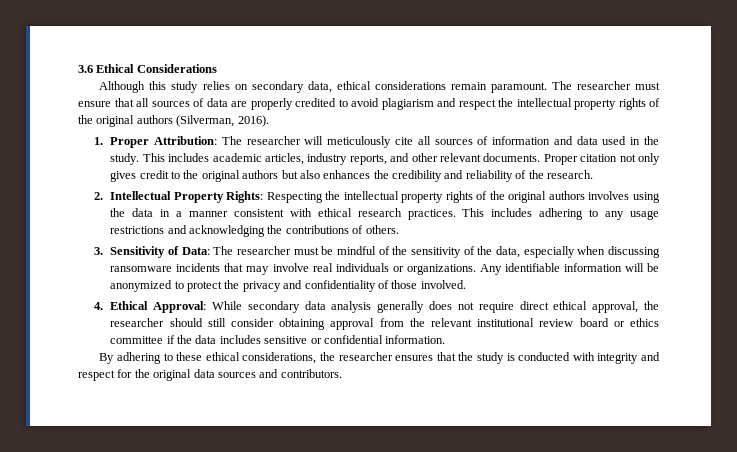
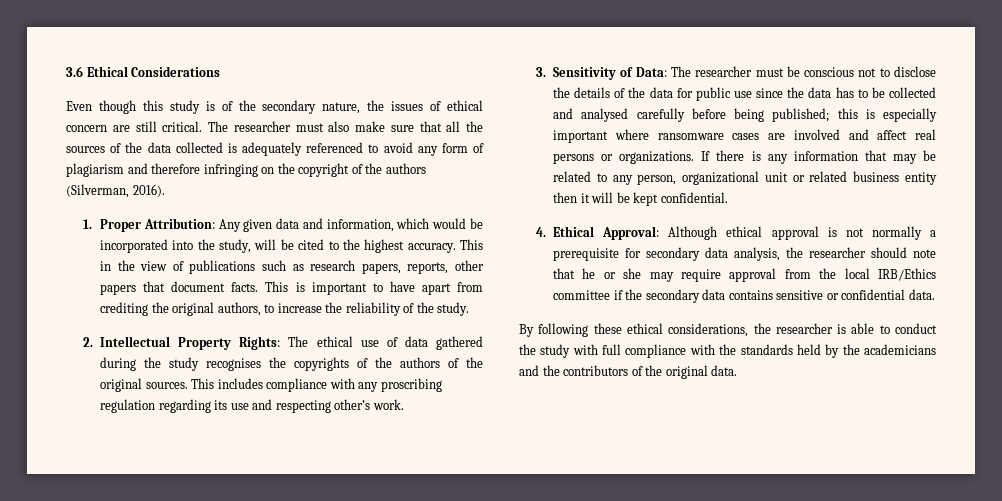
- Although this study relies on secondary data, ethical considerations remain paramount. The researcher must ensure that all sources of data are properly credited to avoid plagiarism and respect the intellectual property rights of the original authors (Silverman, 2016).
+ Even though this study is of the secondary nature, the issues of ethical concern are still critical. The researcher must also make sure that all the sources of the data collected is adequately referenced to avoid any form of plagiarism and therefore infringing on the copyright of the authors (Silverman, 2016).
- 1. Proper Attribution: The researcher will meticulously cite all sources of information and data used in the study. This includes academic articles, industry reports, and other relevant documents. Proper citation not only gives credit to the original authors but also enhances the credibility and reliability of the research.
+ 1. Proper Attribution: Any given data and information, which would be incorporated into the study, will be cited to the highest accuracy. This in the view of publications such as research papers, reports, other papers that document facts. This is important to have apart from crediting the original authors, to increase the reliability of the study.
- 2. Intellectual Property Rights: Respecting the intellectual property rights of the original authors involves using the data in a manner consistent with ethical research practices. This includes adhering to any usage restrictions and acknowledging the contributions of others.
+ 2. Intellectual Property Rights: The ethical use of data gathered during the study recognises the copyrights of the authors of the original sources. This includes compliance with any proscribing regulation regarding its use and respecting other’s work.
- 3. Sensitivity of Data: The researcher must be mindful of the sensitivity of the data, especially when discussing ransomware incidents that may involve real individuals or organizations. Any identifiable information will be anonymized to protect the privacy and confidentiality of those involved.
- 4. Ethical Approval: While secondary data analysis generally does not require direct ethical approval, the researcher should still consider obtaining approval from the relevant institutional review board or ethics committee if the data includes sensitive or confidential information.
+ 3. Sensitivity of Data: The researcher must be conscious not to disclose the details of the data for public use since the data has to be collected and analysed carefully before being published; this is especially important where ransomware cases are involved and affect real persons or organizations. If there is any information that may be related to any person, organizational unit or related business entity then it will be kept confidential.
+ 4. Ethical Approval: Although ethical approval is not normally a prerequisite for secondary data analysis, the researcher should note that he or she may require approval from the local IRB/Ethics committee if the secondary data contains sensitive or confidential data.
- By adhering to these ethical considerations, the researcher ensures that the study is conducted with integrity and respect for the original data sources and contributors.
+ By following these ethical considerations, the researcher is able to conduct the study with full compliance with the standards held by the academicians and the contributors of the original data.

